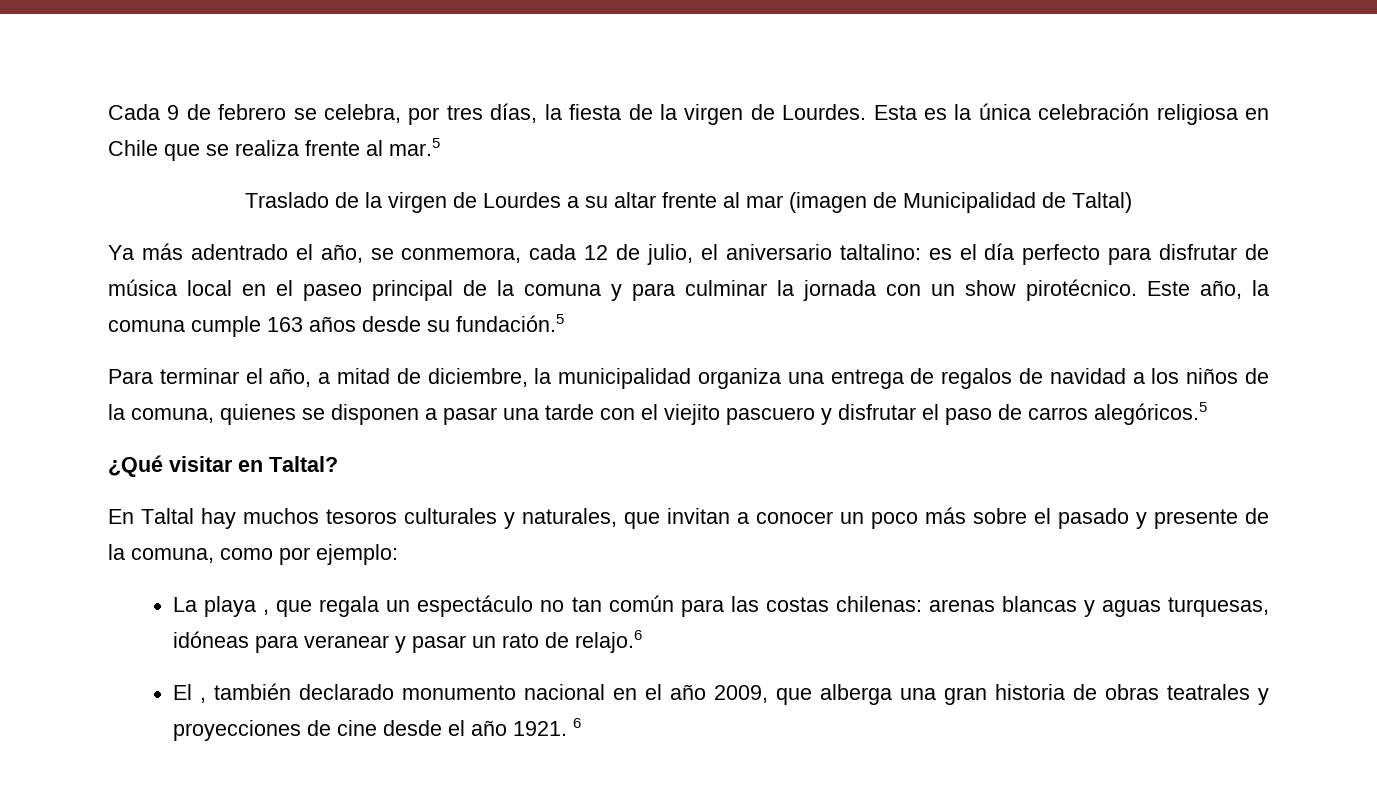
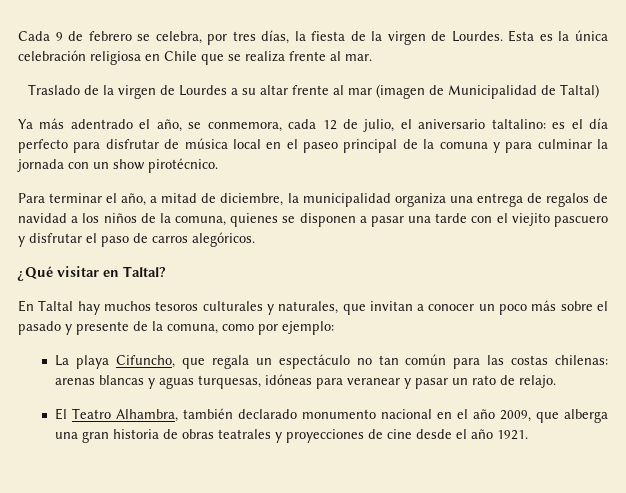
- Esta es la única celebración religiosa en Chile que se realiza frente al mar.5
+ Esta es la única celebración religiosa en Chile que se realiza frente al mar.
- Este año, la comuna cumple 163 años desde su fundación.5
- Para terminar el año, a mitad de diciembre, la municipalidad organiza una entrega de regalos de navidad a los niños de la comuna, quienes se disponen a pasar una tarde con el viejito pascuero y disfrutar el paso de carros alegóricos.5
+ Para terminar el año, a mitad de diciembre, la municipalidad organiza una entrega de regalos de navidad a los niños de la comuna, quienes se disponen a pasar una tarde con el viejito pascuero y disfrutar el paso de carros alegóricos.
- La playa , que regala un espectáculo no tan común para las costas chilenas: arenas blancas y aguas turquesas, idóneas para veranear y pasar un rato de relajo.6
+ La playa Cifuncho, que regala un espectáculo no tan común para las costas chilenas: arenas blancas y aguas turquesas, idóneas para veranear y pasar un rato de relajo.
- El , también declarado monumento nacional en el año 2009, que alberga una gran historia de obras teatrales y proyecciones de cine desde el año 1921. 6
+ El Teatro Alhambra, también declarado monumento nacional en el año 2009, que alberga una gran historia de obras teatrales y proyecciones de cine desde el año 1921.

